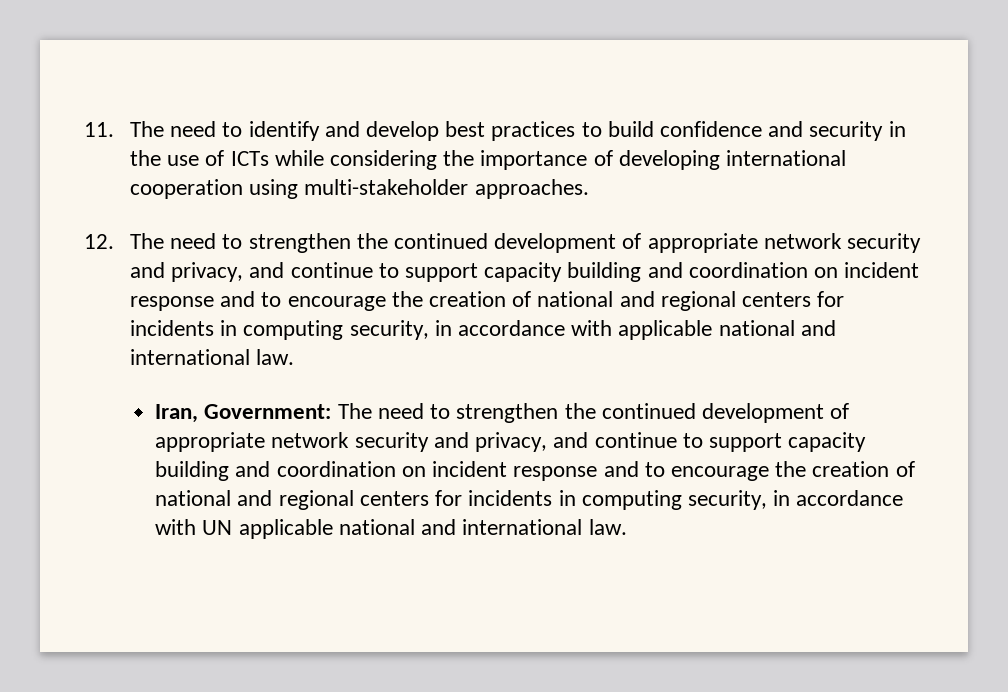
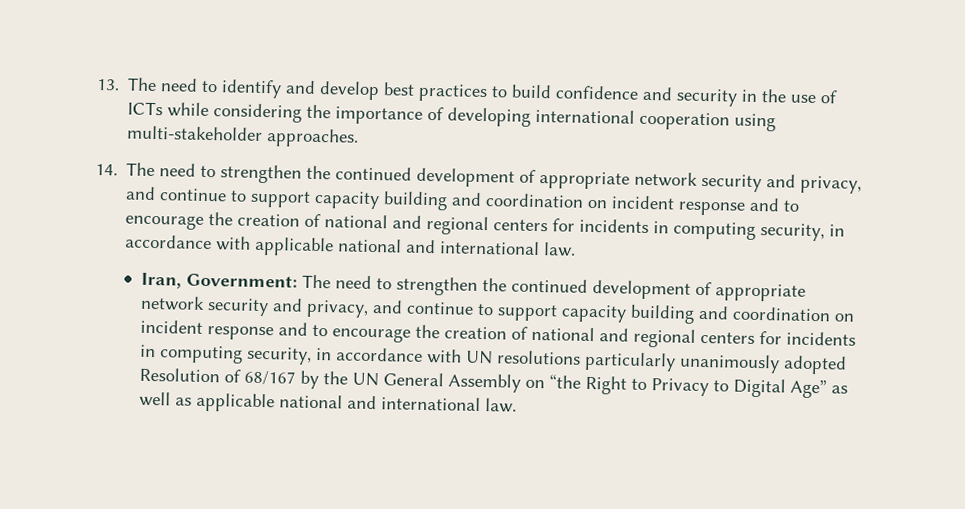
- 11. The need to identify and develop best practices to build confidence and security in the use of ICTs while considering the importance of developing international cooperation using multi-stakeholder approaches.
+ 13. The need to identify and develop best practices to build confidence and security in the use of ICTs while considering the importance of developing international cooperation using multi-stakeholder approaches.
- 12. The need to strengthen the continued development of appropriate network security and privacy, and continue to support capacity building and coordination on incident response and to encourage the creation of national and regional centers for incidents in computing security, in accordance with applicable national and international law.
+ 14. The need to strengthen the continued development of appropriate network security and privacy, and continue to support capacity building and coordination on incident response and to encourage the creation of national and regional centers for incidents in computing security, in accordance with applicable national and international law.
- Iran, Government: The need to strengthen the continued development of appropriate network security and privacy, and continue to support capacity building and coordination on incident response and to encourage the creation of national and regional centers for incidents in computing security, in accordance with UN applicable national and international law.
+ Iran, Government: The need to strengthen the continued development of appropriate network security and privacy, and continue to support capacity building and coordination on incident response and to encourage the creation of national and regional centers for incidents in computing security, in accordance with UN resolutions particularly unanimously adopted Resolution of 68/167 by the UN General Assembly on “the Right to Privacy to Digital Age” as well as applicable national and international law.

